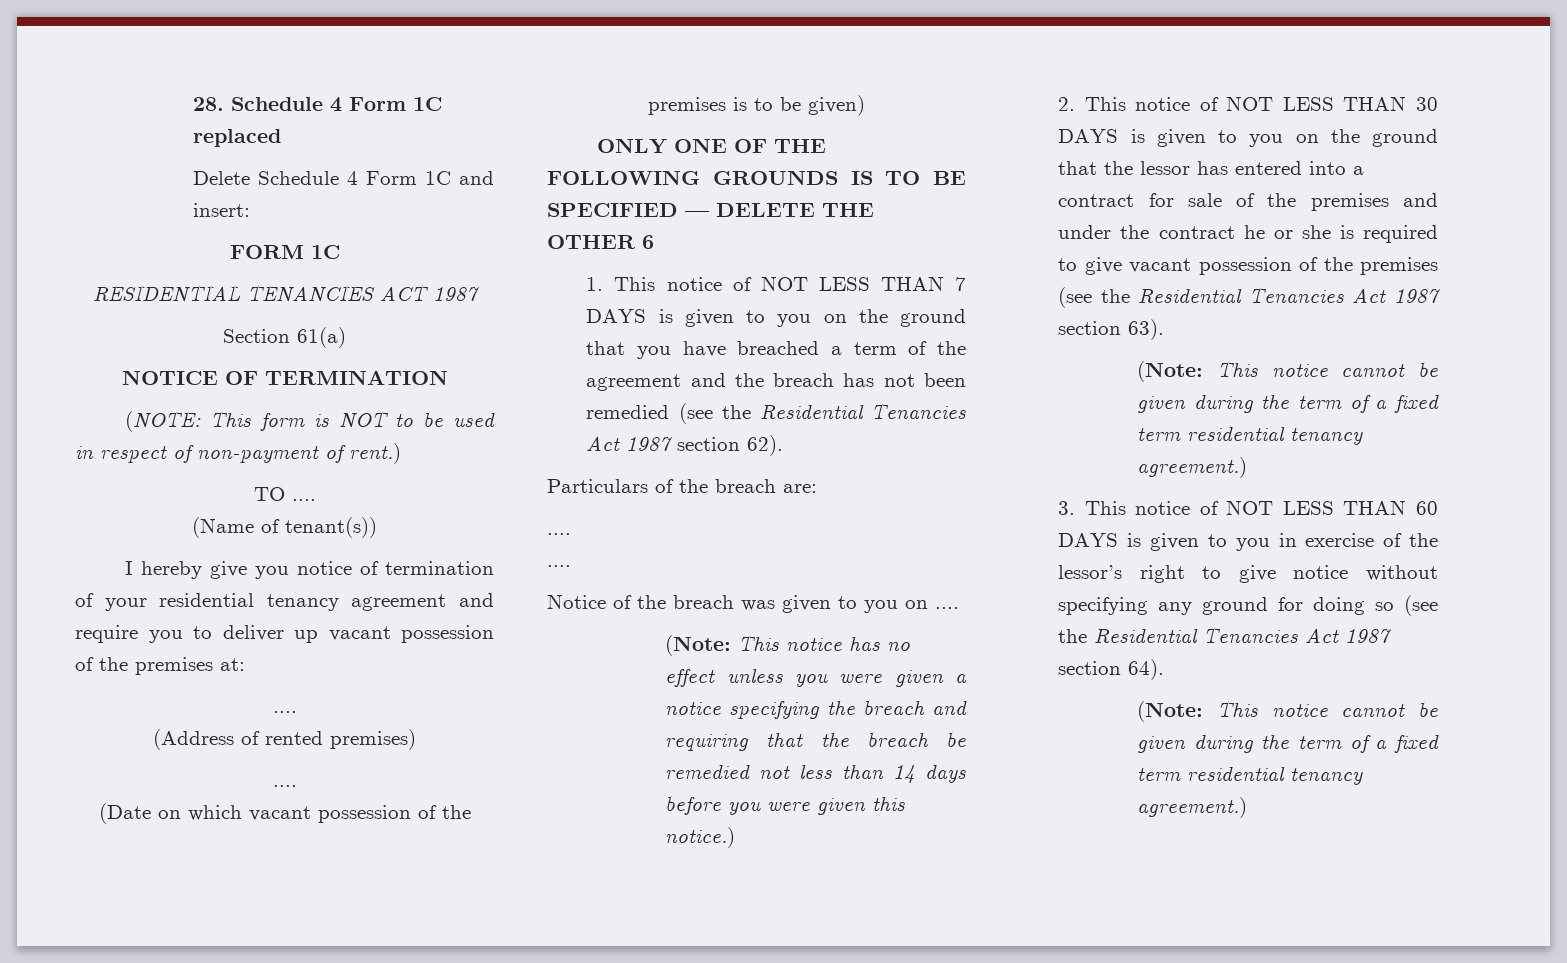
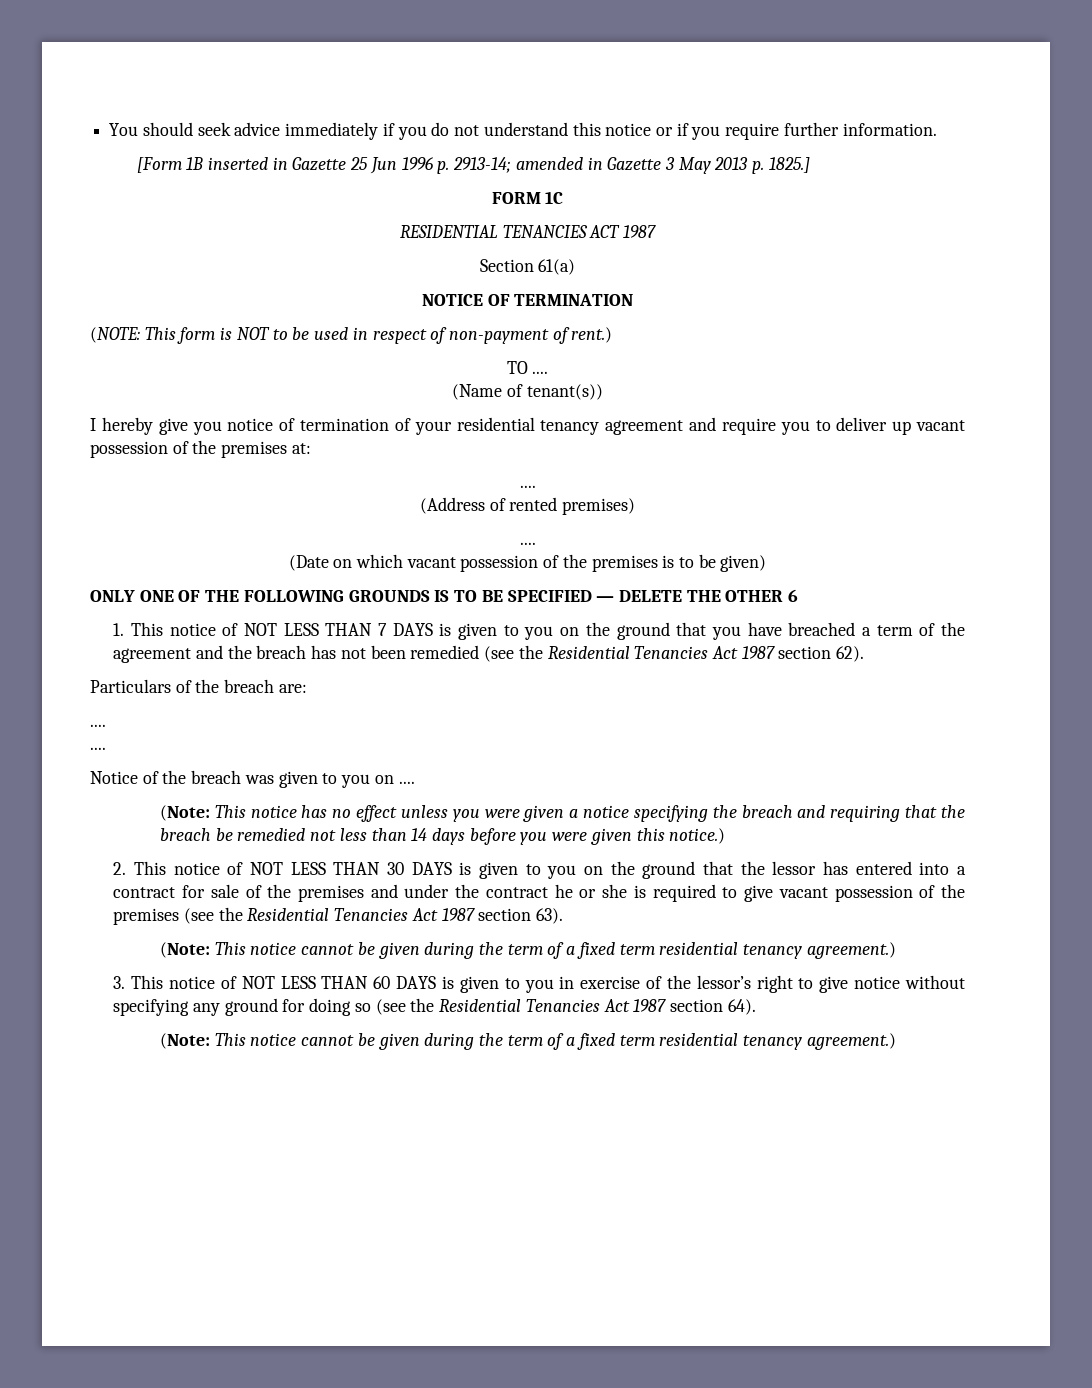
- 28. Schedule 4 Form 1C replaced
- Delete Schedule 4 Form 1C and insert:
+ You should seek advice immediately if you do not understand this notice or if you require further information.
+ [Form 1B inserted in Gazette 25 Jun 1996 p. 2913-14; amended in Gazette 3 May 2013 p. 1825.]

